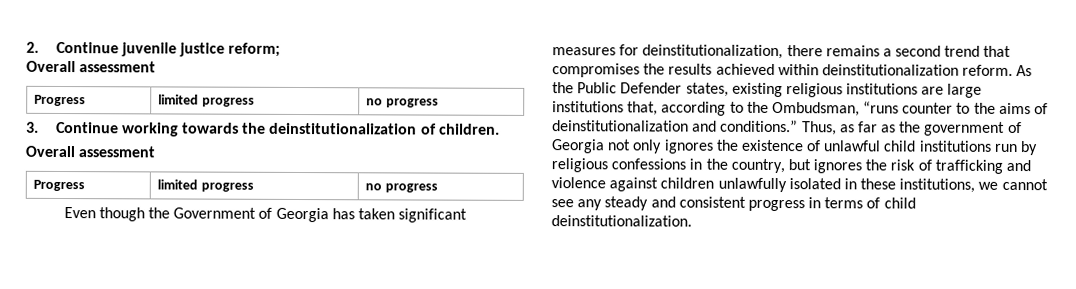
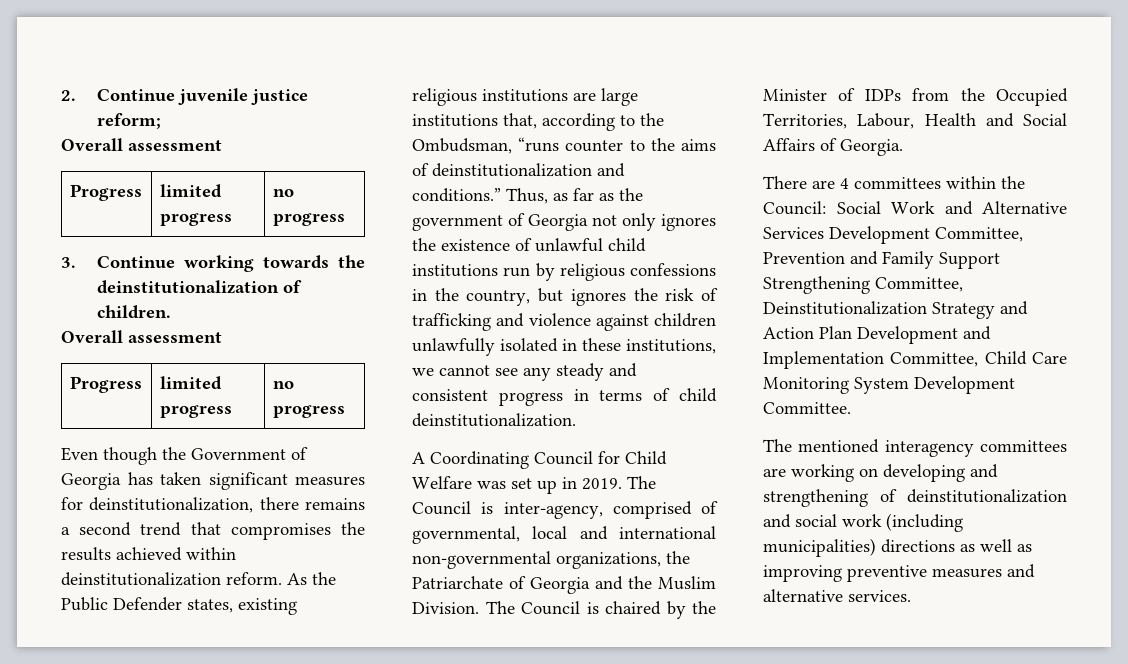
+ A Coordinating Council for Child Welfare was set up in 2019. The Council is inter-agency, comprised of governmental, local and international non-governmental organizations, the Patriarchate of Georgia and the Muslim Division. The Council is chaired by the Minister of IDPs from the Occupied Territories, Labour, Health and Social Affairs of Georgia.
+ There are 4 committees within the Council: Social Work and Alternative Services Development Committee, Prevention and Family Support Strengthening Committee, Deinstitutionalization Strategy and Action Plan Development and Implementation Committee, Child Care Monitoring System Development Committee.
+ The mentioned interagency committees are working on developing and strengthening of deinstitutionalization and social work (including municipalities) directions as well as improving preventive measures and alternative services.

